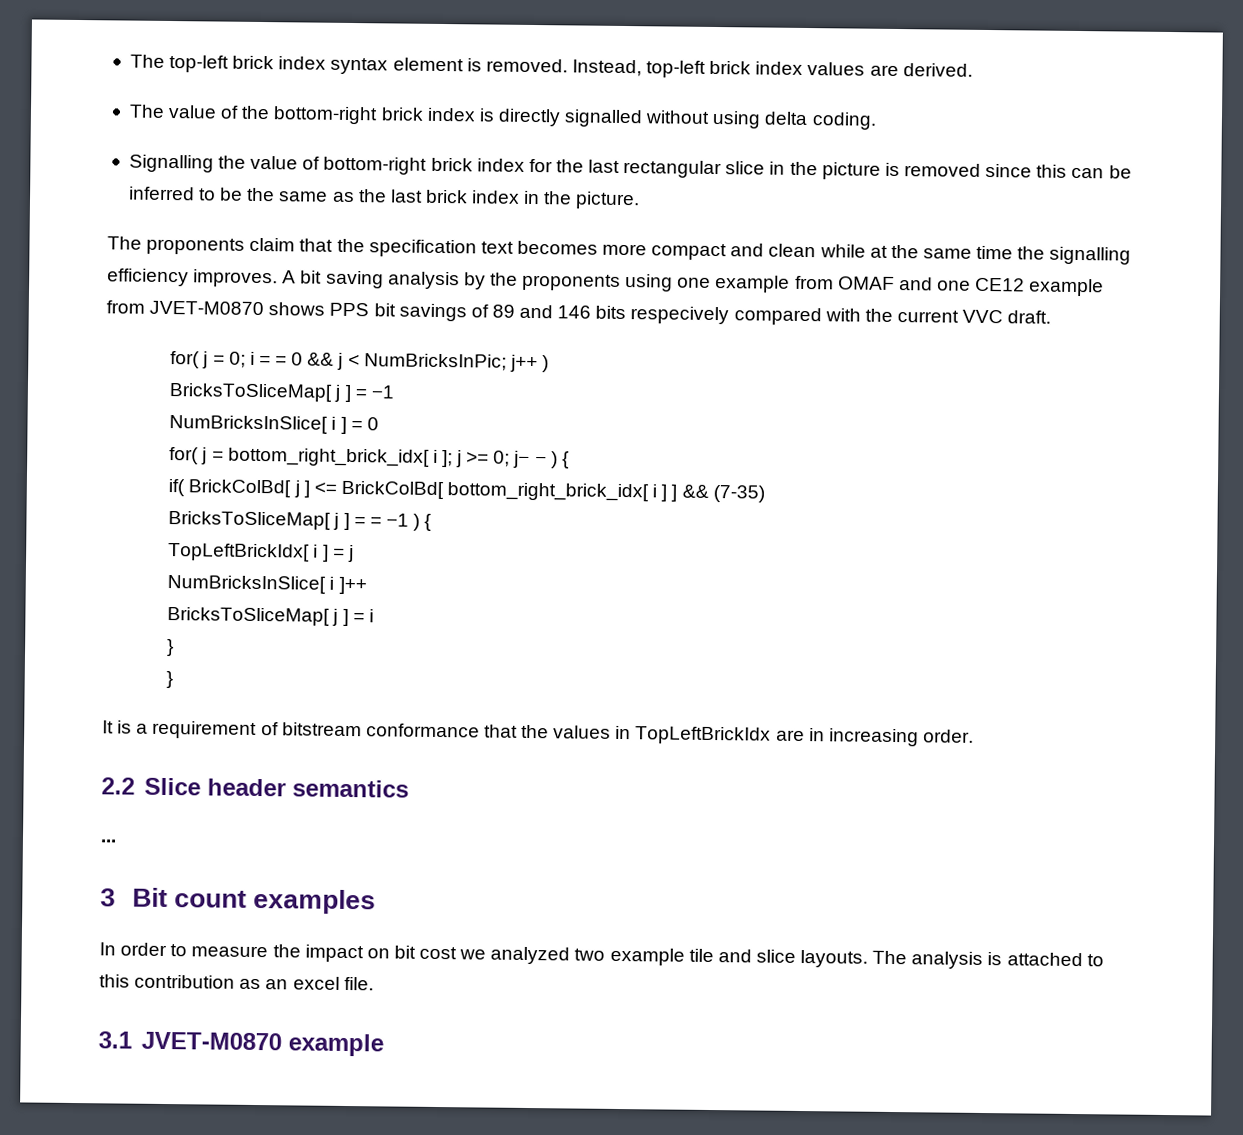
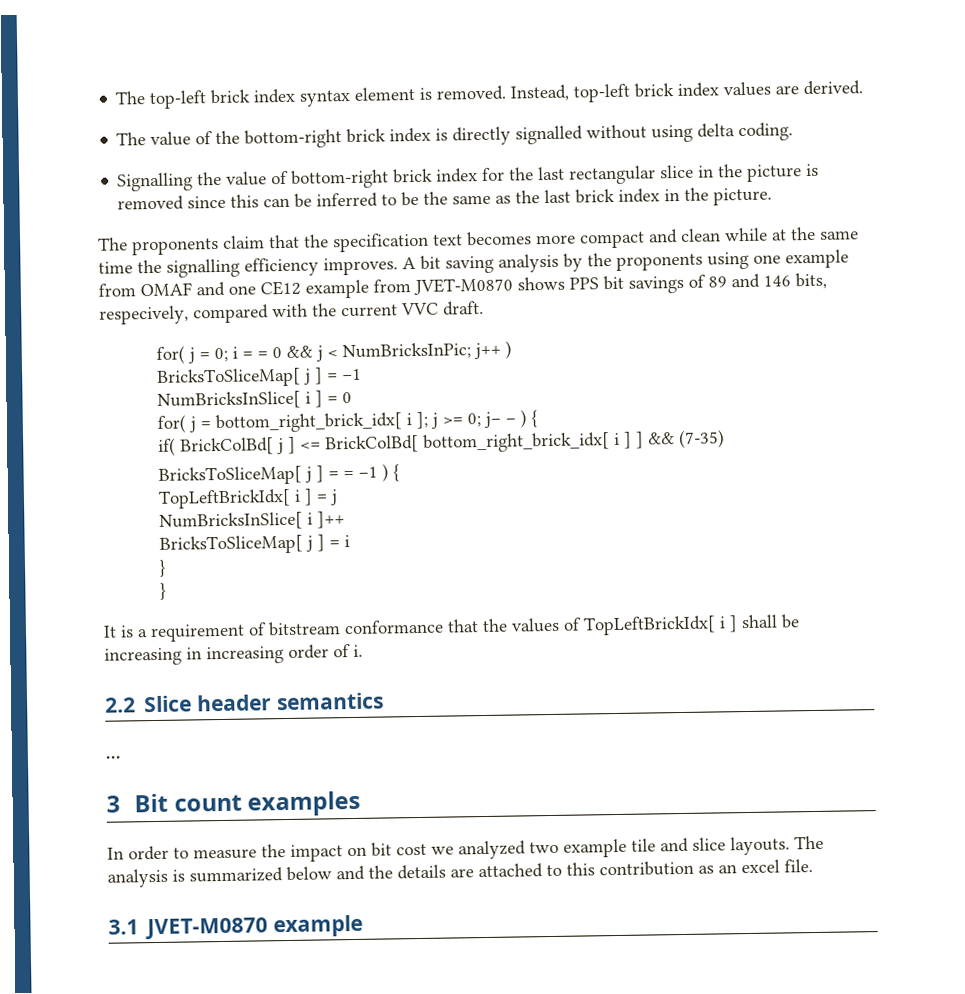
- A bit saving analysis by the proponents using one example from OMAF and one CE12 example from JVET-M0870 shows PPS bit savings of 89 and 146 bits respecively compared with the current VVC draft.
+ A bit saving analysis by the proponents using one example from OMAF and one CE12 example from JVET-M0870 shows PPS bit savings of 89 and 146 bits, respecively, compared with the current VVC draft.
- It is a requirement of bitstream conformance that the values in TopLeftBrickIdx are in increasing order.
+ It is a requirement of bitstream conformance that the values of TopLeftBrickIdx[ i ] shall be increasing in increasing order of i.
- The analysis is attached to this contribution as an excel file.
+ The analysis is summarized below and the details are attached to this contribution as an excel file.

